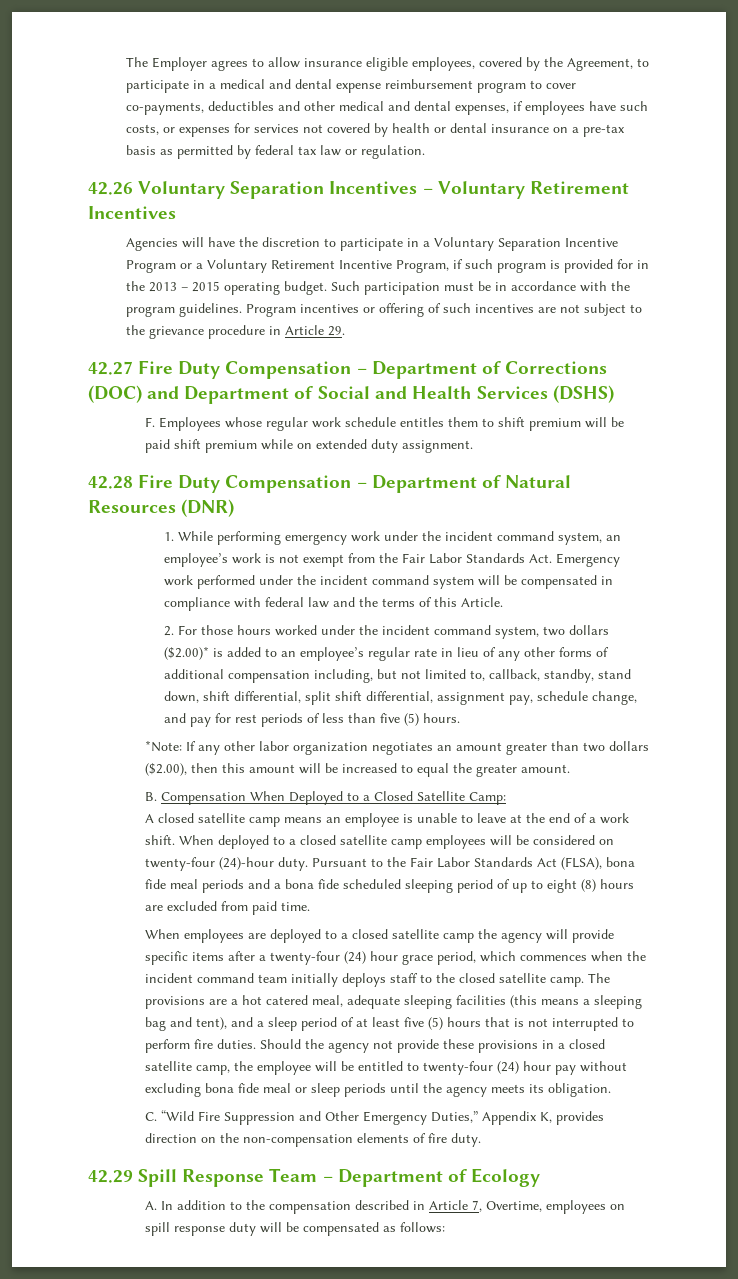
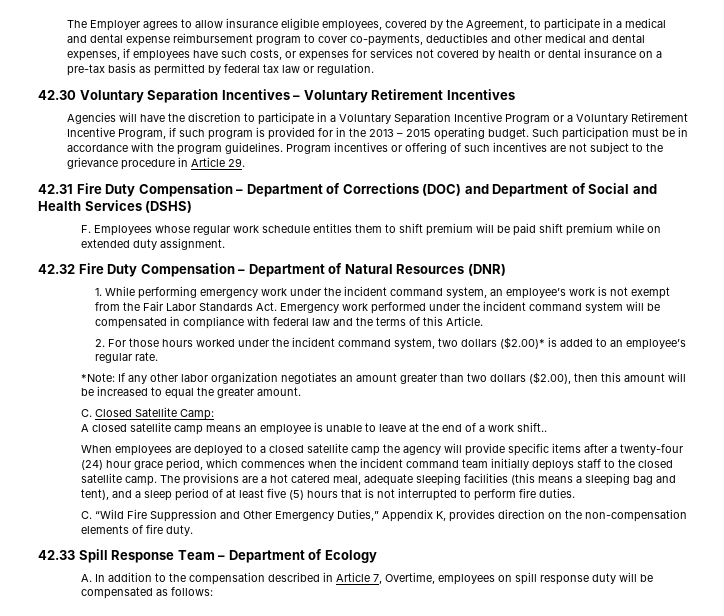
- 42.26 Voluntary Separation Incentives – Voluntary Retirement Incentives
+ 42.30 Voluntary Separation Incentives – Voluntary Retirement Incentives
- 42.27 Fire Duty Compensation – Department of Corrections (DOC) and Department of Social and Health Services (DSHS)
+ 42.31 Fire Duty Compensation – Department of Corrections (DOC) and Department of Social and Health Services (DSHS)
- 42.28 Fire Duty Compensation – Department of Natural Resources (DNR)
+ 42.32 Fire Duty Compensation – Department of Natural Resources (DNR)
- 2. For those hours worked under the incident command system, two dollars ($2.00)* is added to an employee’s regular rate in lieu of any other forms of additional compensation including, but not limited to, callback, standby, stand down, shift differential, split shift differential, assignment pay, schedule change, and pay for rest periods of less than five (5) hours.
+ 2. For those hours worked under the incident command system, two dollars ($2.00)* is added to an employee’s regular rate.
- B. Compensation When Deployed to a Closed Satellite Camp:
+ C. Closed Satellite Camp:
- A closed satellite camp means an employee is unable to leave at the end of a work shift. When deployed to a closed satellite camp employees will be considered on twenty-four (24)-hour duty. Pursuant to the Fair Labor Standards Act (FLSA), bona fide meal periods and a bona fide scheduled sleeping period of up to eight (8) hours are excluded from paid time.
+ A closed satellite camp means an employee is unable to leave at the end of a work shift..
- Should the agency not provide these provisions in a closed satellite camp, the employee will be entitled to twenty-four (24) hour pay without excluding bona fide meal or sleep periods until the agency meets its obligation.
- 42.29 Spill Response Team – Department of Ecology
+ 42.33 Spill Response Team – Department of Ecology

